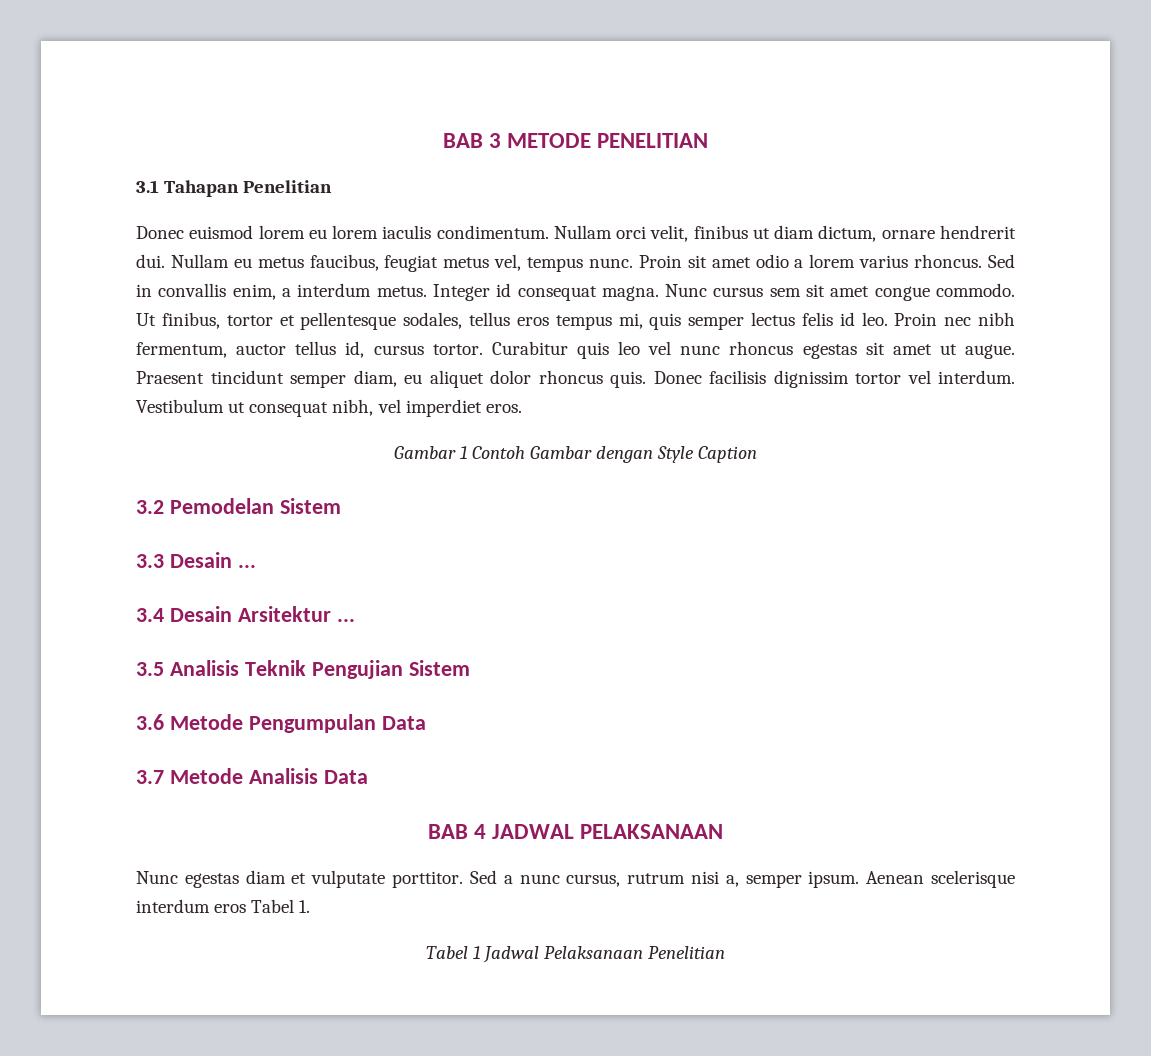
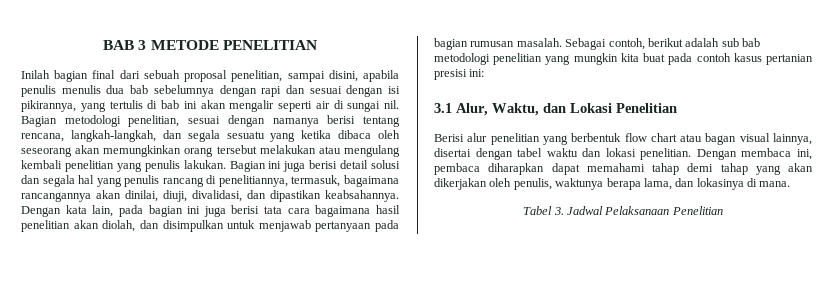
- 3.1 Tahapan Penelitian
- Donec euismod lorem eu lorem iaculis condimentum. Nullam orci velit, finibus ut diam dictum, ornare hendrerit dui. Nullam eu metus faucibus, feugiat metus vel, tempus nunc. Proin sit amet odio a lorem varius rhoncus. Sed in convallis enim, a interdum metus. Integer id consequat magna. Nunc cursus sem sit amet congue commodo. Ut finibus, tortor et pellentesque sodales, tellus eros tempus mi, quis semper lectus felis id leo. Proin nec nibh fermentum, auctor tellus id, cursus tortor. Curabitur quis leo vel nunc rhoncus egestas sit amet ut augue. Praesent tincidunt semper diam, eu aliquet dolor rhoncus quis. Donec facilisis dignissim tortor vel interdum. Vestibulum ut consequat nibh, vel imperdiet eros.
- Gambar 1 Contoh Gambar dengan Style Caption
- 3.2 Pemodelan Sistem
- 3.3 Desain ...
- 3.4 Desain Arsitektur ...
- 3.5 Analisis Teknik Pengujian Sistem
- 3.6 Metode Pengumpulan Data
- 3.7 Metode Analisis Data
- BAB 4 JADWAL PELAKSANAAN
- Nunc egestas diam et vulputate porttitor. Sed a nunc cursus, rutrum nisi a, semper ipsum. Aenean scelerisque interdum eros Tabel 1.
- Tabel 1 Jadwal Pelaksanaan Penelitian
+ Inilah bagian final dari sebuah proposal penelitian, sampai disini, apabila penulis menulis dua bab sebelumnya dengan rapi dan sesuai dengan isi pikirannya, yang tertulis di bab ini akan mengalir seperti air di sungai nil. Bagian metodologi penelitian, sesuai dengan namanya berisi tentang rencana, langkah-langkah, dan segala sesuatu yang ketika dibaca oleh seseorang akan memungkinkan orang tersebut melakukan atau mengulang kembali penelitian yang penulis lakukan. Bagian ini juga berisi detail solusi dan segala hal yang penulis rancang di penelitiannya, termasuk, bagaimana rancangannya akan dinilai, diuji, divalidasi, dan dipastikan keabsahannya. Dengan kata lain, pada bagian ini juga berisi tata cara bagaimana hasil penelitian akan diolah, dan disimpulkan untuk menjawab pertanyaan pada bagian rumusan masalah. Sebagai contoh, berikut adalah sub bab metodologi penelitian yang mungkin kita buat pada contoh kasus pertanian presisi ini:
+ 3.1 Alur, Waktu, dan Lokasi Penelitian
+ Berisi alur penelitian yang berbentuk flow chart atau bagan visual lainnya, disertai dengan tabel waktu dan lokasi penelitian. Dengan membaca ini, pembaca diharapkan dapat memahami tahap demi tahap yang akan dikerjakan oleh penulis, waktunya berapa lama, dan lokasinya di mana.
+ Tabel 3. Jadwal Pelaksanaan Penelitian

